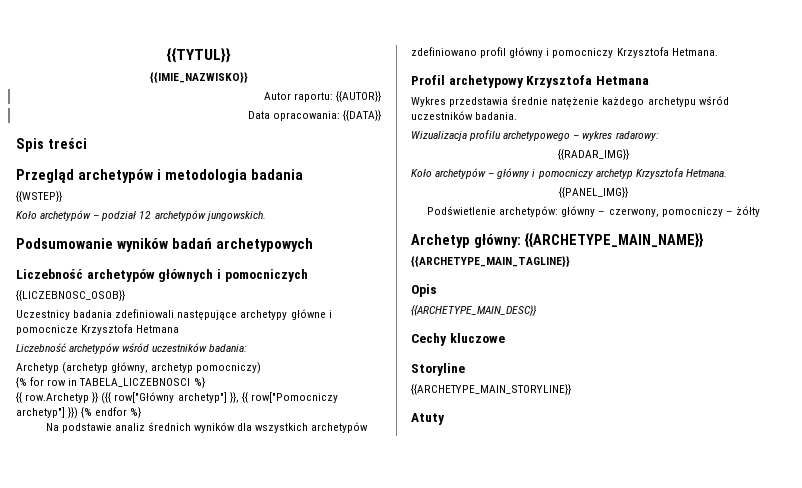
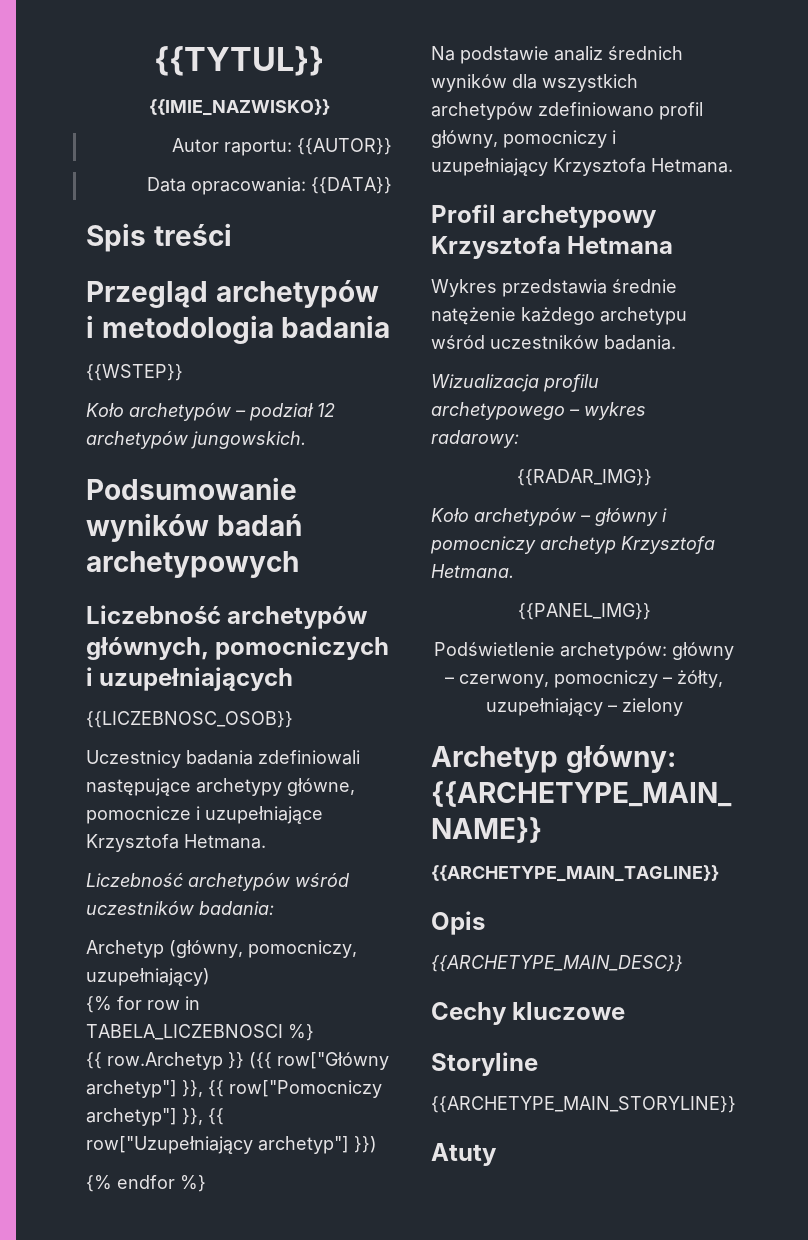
- Liczebność archetypów głównych i pomocniczych
+ Liczebność archetypów głównych, pomocniczych i uzupełniających
- Uczestnicy badania zdefiniowali następujące archetypy główne i pomocnicze Krzysztofa Hetmana
+ Uczestnicy badania zdefiniowali następujące archetypy główne, pomocnicze i uzupełniające Krzysztofa Hetmana.
- Archetyp (archetyp główny, archetyp pomocniczy)
+ Archetyp (główny, pomocniczy, uzupełniający)
- {{ row.Archetyp }} ({{ row["Główny archetyp"] }}, {{ row["Pomocniczy archetyp"] }}) {% endfor %}
+ {{ row.Archetyp }} ({{ row["Główny archetyp"] }}, {{ row["Pomocniczy archetyp"] }}, {{ row["Uzupełniający archetyp"] }})
+ {% endfor %}
- Na podstawie analiz średnich wyników dla wszystkich archetypów zdefiniowano profil główny i pomocniczy Krzysztofa Hetmana.
+ Na podstawie analiz średnich wyników dla wszystkich archetypów zdefiniowano profil główny, pomocniczy i uzupełniający Krzysztofa Hetmana.
- Podświetlenie archetypów: główny – czerwony, pomocniczy – żółty
+ Podświetlenie archetypów: główny – czerwony, pomocniczy – żółty, uzupełniający – zielony

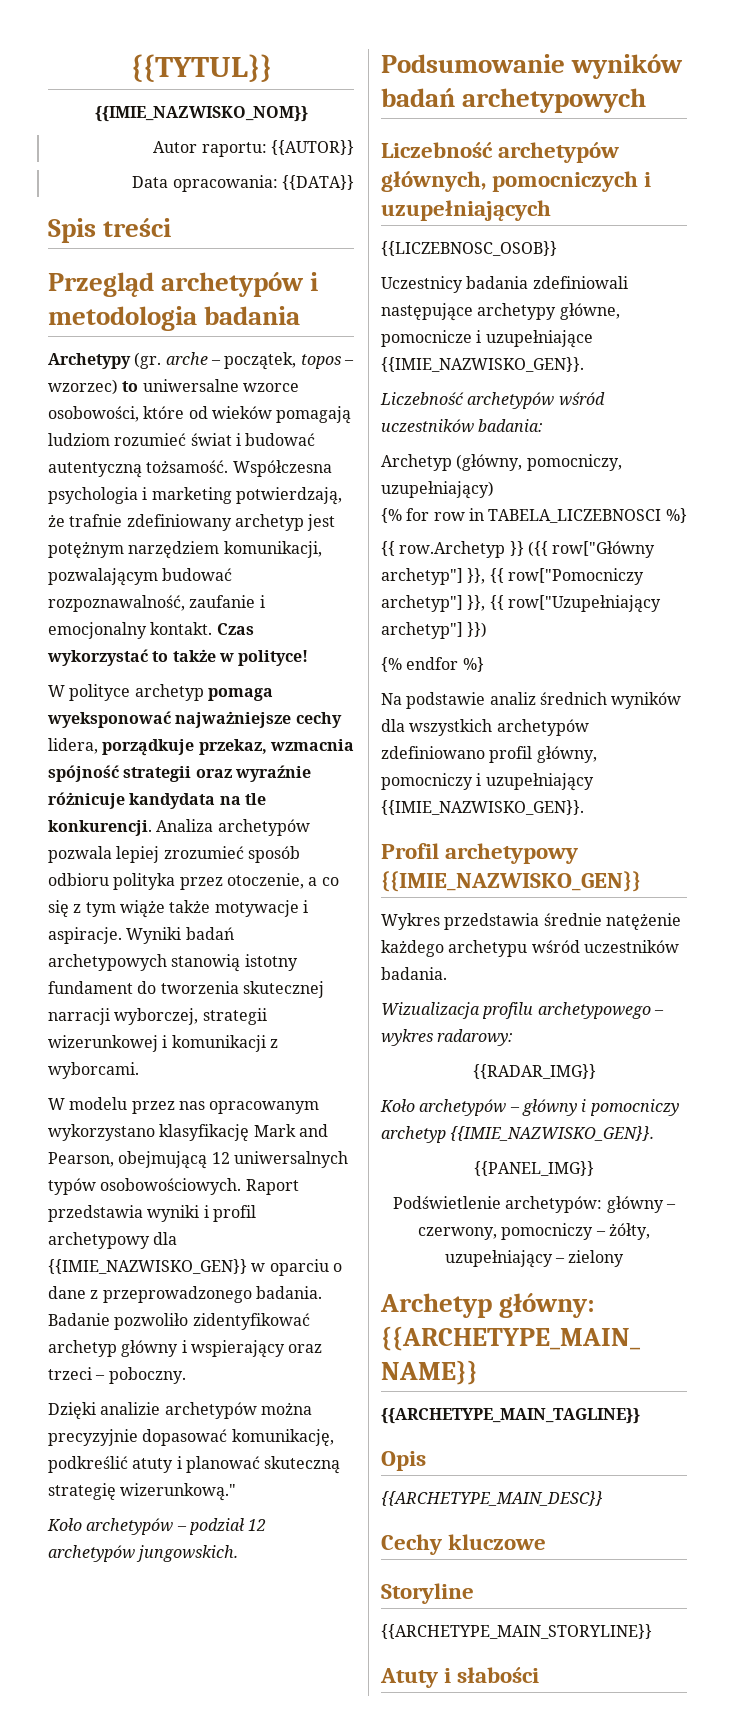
- {{IMIE_NAZWISKO}}
+ {{IMIE_NAZWISKO_NOM}}
- {{WSTEP}}
+ Archetypy (gr. arche – początek, topos – wzorzec) to uniwersalne wzorce osobowości, które od wieków pomagają ludziom rozumieć świat i budować autentyczną tożsamość. Współczesna psychologia i marketing potwierdzają, że trafnie zdefiniowany archetyp jest potężnym narzędziem komunikacji, pozwalającym budować rozpoznawalność, zaufanie i emocjonalny kontakt. Czas wykorzystać to także w polityce!
+ W polityce archetyp pomaga wyeksponować najważniejsze cechy lidera, porządkuje przekaz, wzmacnia spójność strategii oraz wyraźnie różnicuje kandydata na tle konkurencji. Analiza archetypów pozwala lepiej zrozumieć sposób odbioru polityka przez otoczenie, a co się z tym wiąże także motywacje i aspiracje. Wyniki badań archetypowych stanowią istotny fundament do tworzenia skutecznej narracji wyborczej, strategii wizerunkowej i komunikacji z wyborcami.
+ W modelu przez nas opracowanym wykorzystano klasyfikację Mark and Pearson, obejmującą 12 uniwersalnych typów osobowościowych. Raport przedstawia wyniki i profil archetypowy dla {{IMIE_NAZWISKO_GEN}} w oparciu o dane z przeprowadzonego badania. Badanie pozwoliło zidentyfikować archetyp główny i wspierający oraz trzeci – poboczny.
+ Dzięki analizie archetypów można precyzyjnie dopasować komunikację, podkreślić atuty i planować skuteczną strategię wizerunkową."
- Uczestnicy badania zdefiniowali następujące archetypy główne, pomocnicze i uzupełniające Krzysztofa Hetmana.
+ Uczestnicy badania zdefiniowali następujące archetypy główne, pomocnicze i uzupełniające {{IMIE_NAZWISKO_GEN}}.
- Na podstawie analiz średnich wyników dla wszystkich archetypów zdefiniowano profil główny, pomocniczy i uzupełniający Krzysztofa Hetmana.
+ Na podstawie analiz średnich wyników dla wszystkich archetypów zdefiniowano profil główny, pomocniczy i uzupełniający {{IMIE_NAZWISKO_GEN}}.
- Profil archetypowy Krzysztofa Hetmana
+ Profil archetypowy {{IMIE_NAZWISKO_GEN}}
- Koło archetypów – główny i pomocniczy archetyp Krzysztofa Hetmana.
+ Koło archetypów – główny i pomocniczy archetyp {{IMIE_NAZWISKO_GEN}}.
- Atuty
+ Atuty i słabości

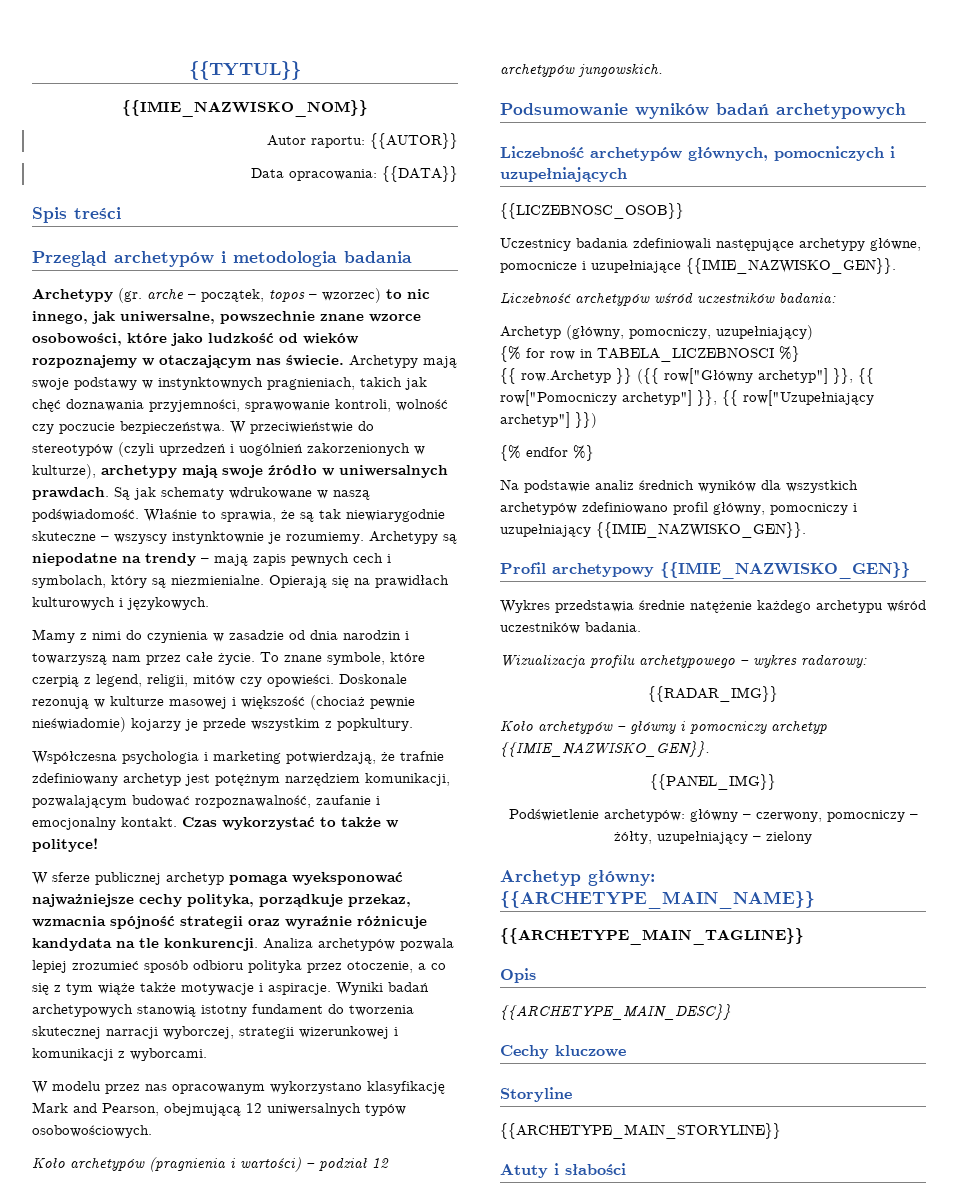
- Archetypy (gr. arche – początek, topos – wzorzec) to uniwersalne wzorce osobowości, które od wieków pomagają ludziom rozumieć świat i budować autentyczną tożsamość. Współczesna psychologia i marketing potwierdzają, że trafnie zdefiniowany archetyp jest potężnym narzędziem komunikacji, pozwalającym budować rozpoznawalność, zaufanie i emocjonalny kontakt.
+ Archetypy (gr. arche – początek, topos – wzorzec) to nic innego, jak uniwersalne, powszechnie znane wzorce osobowości, które jako ludzkość od wieków rozpoznajemy w otaczającym nas świecie. Archetypy mają swoje podstawy w instynktownych pragnieniach, takich jak chęć doznawania przyjemności, sprawowanie kontroli, wolność czy poczucie bezpieczeństwa. W przeciwieństwie do stereotypów (czyli uprzedzeń i uogólnień zakorzenionych w kulturze), archetypy mają swoje źródło w uniwersalnych prawdach. Są jak schematy wdrukowane w naszą podświadomość. Właśnie to sprawia, że są tak niewiarygodnie skuteczne – wszyscy instynktownie je rozumiemy. Archetypy są niepodatne na trendy – mają zapis pewnych cech i symbolach, który są niezmienialne. Opierają się na prawidłach kulturowych i językowych.
+ Mamy z nimi do czynienia w zasadzie od dnia narodzin i towarzyszą nam przez całe życie. To znane symbole, które czerpią z legend, religii, mitów czy opowieści. Doskonale rezonują w kulturze masowej i większość (chociaż pewnie nieświadomie) kojarzy je przede wszystkim z popkultury.
+ Współczesna psychologia i marketing potwierdzają, że trafnie zdefiniowany archetyp jest potężnym narzędziem komunikacji, pozwalającym budować rozpoznawalność, zaufanie i emocjonalny kontakt.
- W polityce archetyp pomaga wyeksponować najważniejsze cechy lidera, porządkuje przekaz, wzmacnia spójność strategii oraz wyraźnie różnicuje kandydata na tle konkurencji.
+ W sferze publicznej archetyp pomaga wyeksponować najważniejsze cechy polityka, porządkuje przekaz, wzmacnia spójność strategii oraz wyraźnie różnicuje kandydata na tle konkurencji.
- W modelu przez nas opracowanym wykorzystano klasyfikację Mark and Pearson, obejmującą 12 uniwersalnych typów osobowościowych. Raport przedstawia wyniki i profil archetypowy dla {{IMIE_NAZWISKO_GEN}} w oparciu o dane z przeprowadzonego badania. Badanie pozwoliło zidentyfikować archetyp główny i wspierający oraz trzeci – poboczny.
- Dzięki analizie archetypów można precyzyjnie dopasować komunikację, podkreślić atuty i planować skuteczną strategię wizerunkową."
- Koło archetypów – podział 12 archetypów jungowskich.
+ W modelu przez nas opracowanym wykorzystano klasyfikację Mark and Pearson, obejmującą 12 uniwersalnych typów osobowościowych.
+ Koło archetypów (pragnienia i wartości) – podział 12 archetypów jungowskich.

